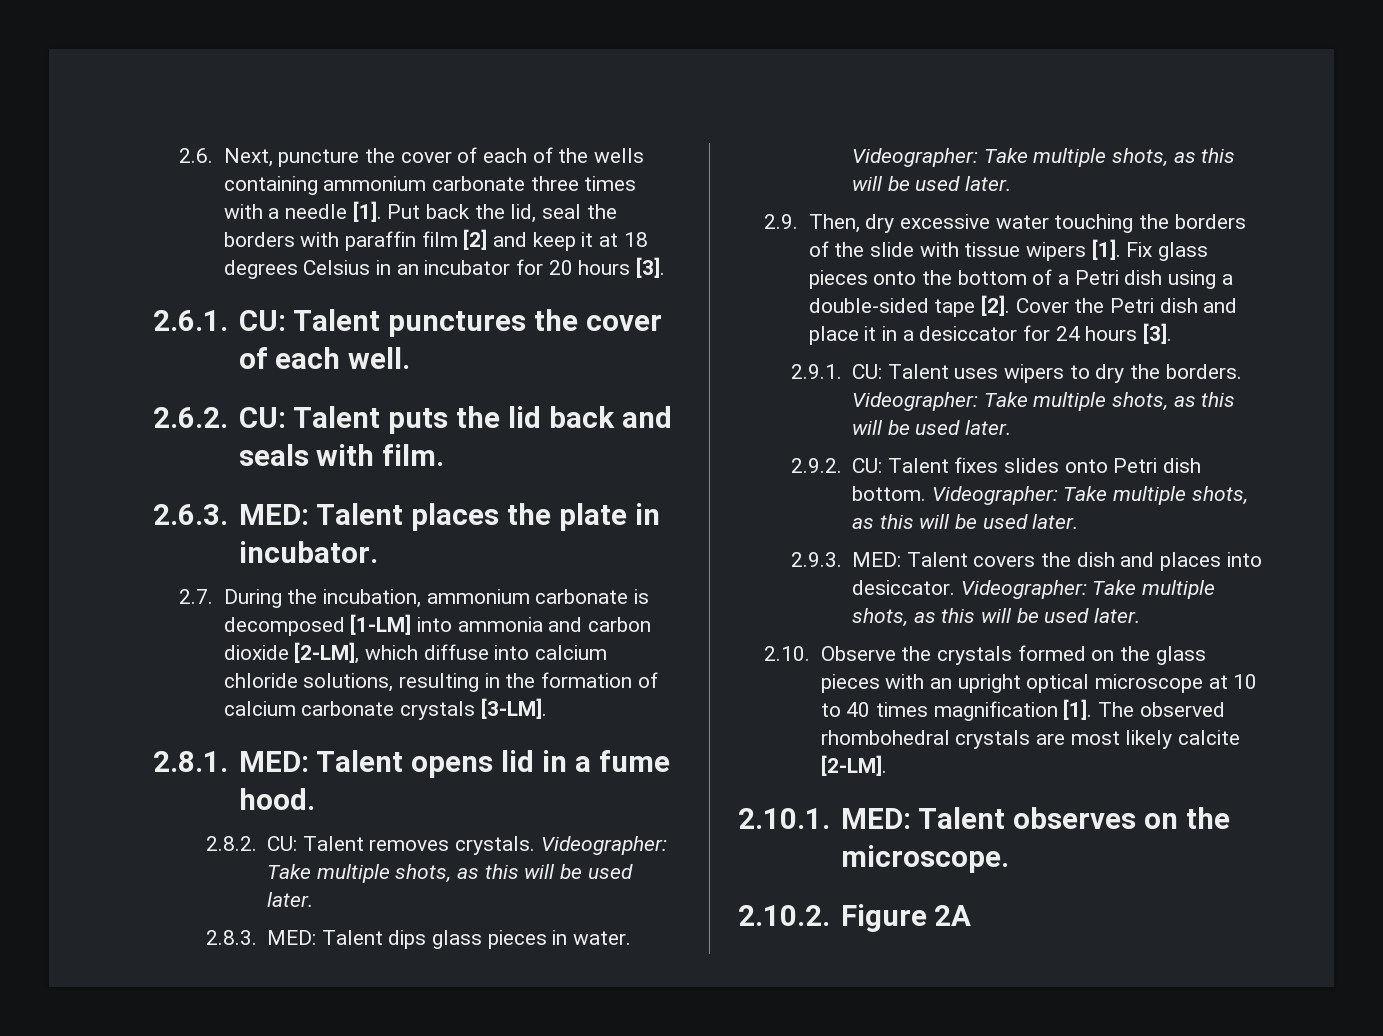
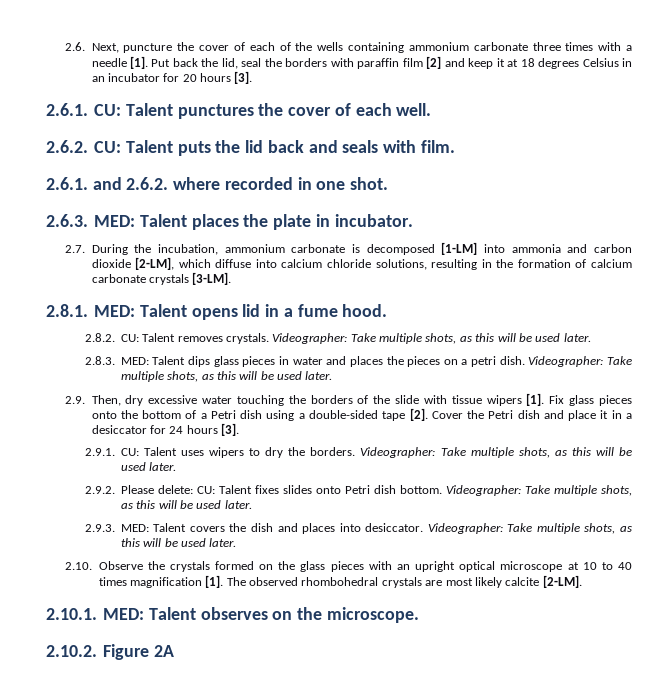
+ 2.6.1. and 2.6.2. where recorded in one shot.
- 2.8.3. MED: Talent dips glass pieces in water.
+ 2.8.3. MED: Talent dips glass pieces in water and places the pieces on a petri dish.
- 2.9.2. CU: Talent fixes slides onto Petri dish bottom.
+ 2.9.2. Please delete: CU: Talent fixes slides onto Petri dish bottom.

